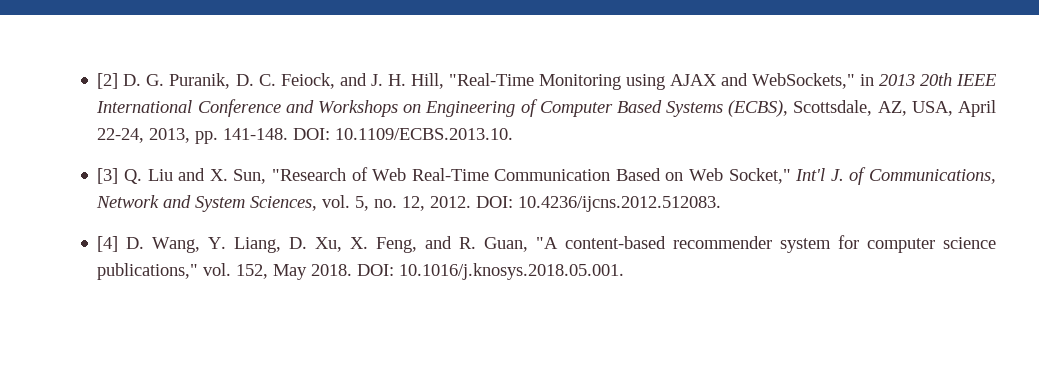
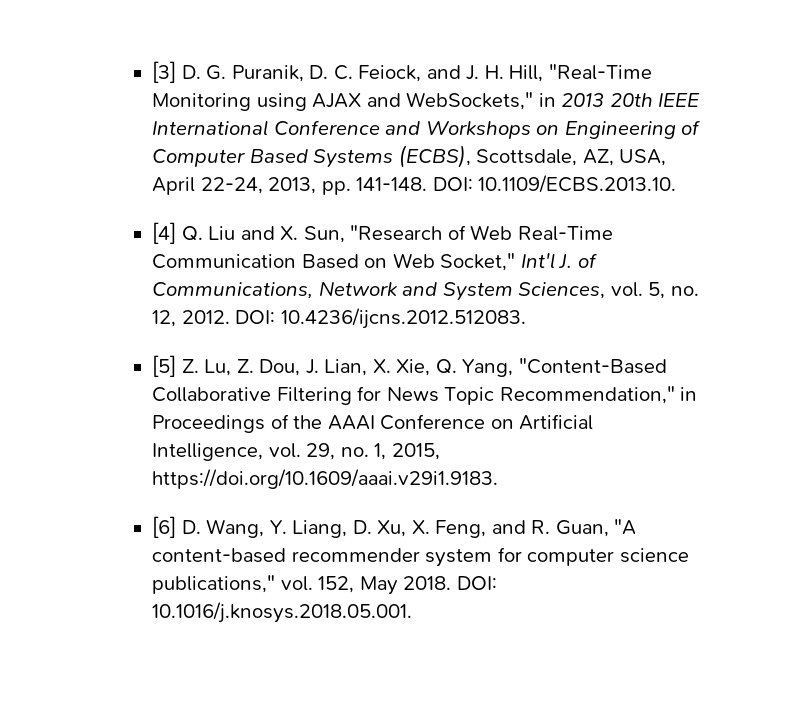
- [2] D. G. Puranik, D. C. Feiock, and J. H. Hill, "Real-Time Monitoring using AJAX and WebSockets," in 2013 20th IEEE International Conference and Workshops on Engineering of Computer Based Systems (ECBS), Scottsdale, AZ, USA, April 22-24, 2013, pp. 141-148.
+ [3] D. G. Puranik, D. C. Feiock, and J. H. Hill, "Real-Time Monitoring using AJAX and WebSockets," in 2013 20th IEEE International Conference and Workshops on Engineering of Computer Based Systems (ECBS), Scottsdale, AZ, USA, April 22-24, 2013, pp. 141-148.
- [3] Q. Liu and X. Sun, "Research of Web Real-Time Communication Based on Web Socket," Int'l J. of Communications, Network and System Sciences, vol. 5, no. 12, 2012.
+ [4] Q. Liu and X. Sun, "Research of Web Real-Time Communication Based on Web Socket," Int'l J. of Communications, Network and System Sciences, vol. 5, no. 12, 2012.
- [4] D. Wang, Y. Liang, D. Xu, X. Feng, and R. Guan, "A content-based recommender system for computer science publications," vol. 152, May 2018.
+ [5] Z. Lu, Z. Dou, J. Lian, X. Xie, Q. Yang, "Content-Based Collaborative Filtering for News Topic Recommendation," in Proceedings of the AAAI Conference on Artificial Intelligence, vol. 29, no. 1, 2015, https://doi.org/10.1609/aaai.v29i1.9183.
+ [6] D. Wang, Y. Liang, D. Xu, X. Feng, and R. Guan, "A content-based recommender system for computer science publications," vol. 152, May 2018.

